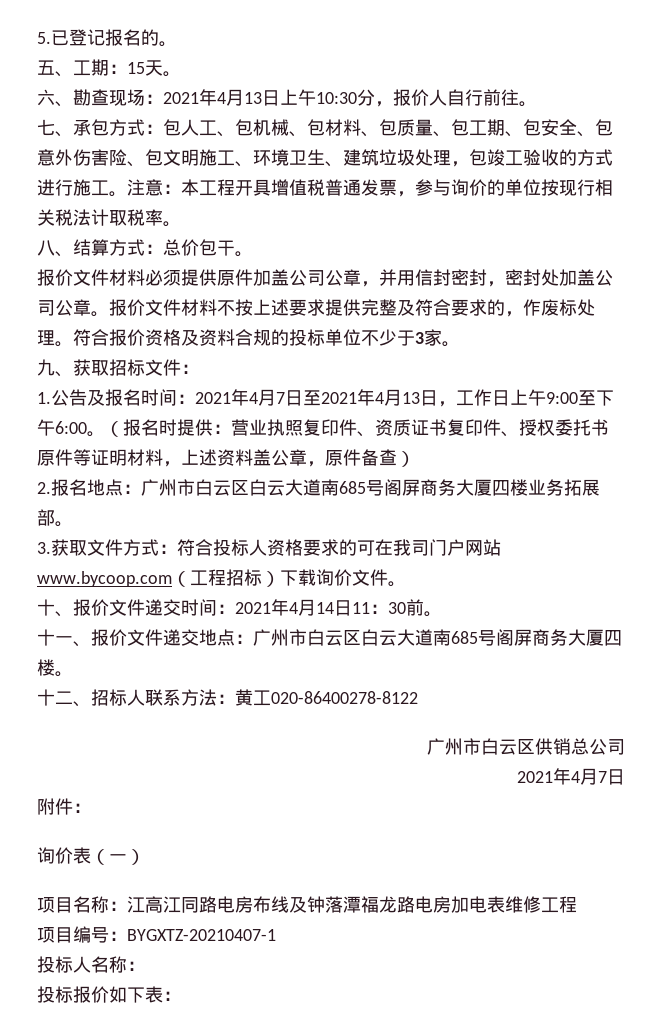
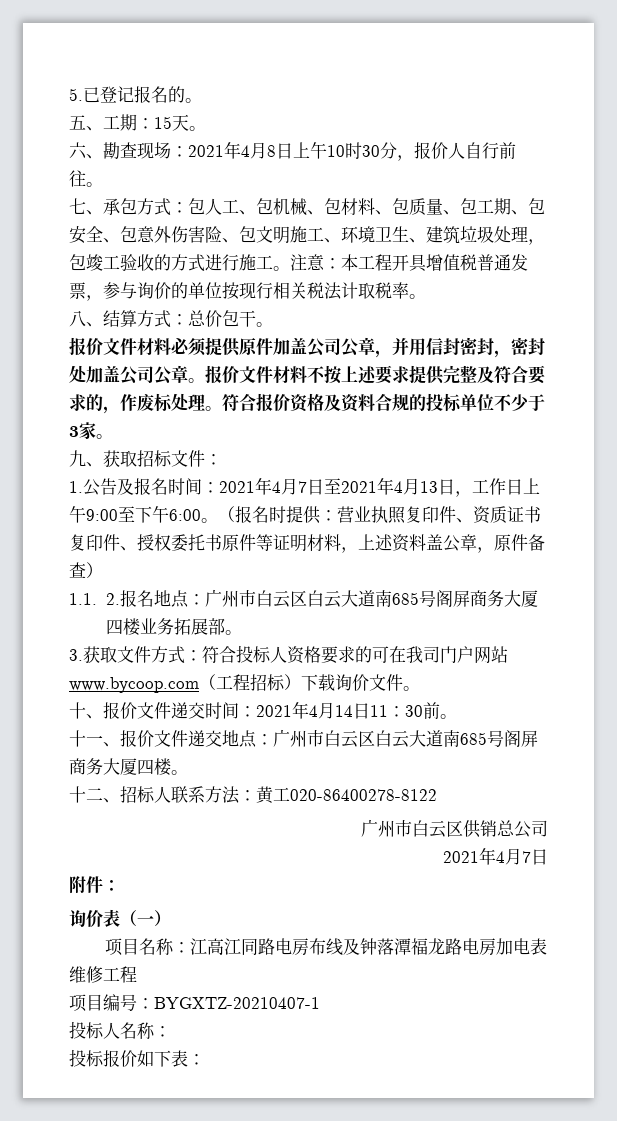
- 六、勘查现场：2021年4月13日上午10:30分，报价人自行前往。
+ 六、勘查现场：2021年4月8日上午10时30分，报价人自行前往。
- 2.报名地点：广州市白云区白云大道南685号阁屏商务大厦四楼业务拓展部。
+ 1.1. 2.报名地点：广州市白云区白云大道南685号阁屏商务大厦四楼业务拓展部。

